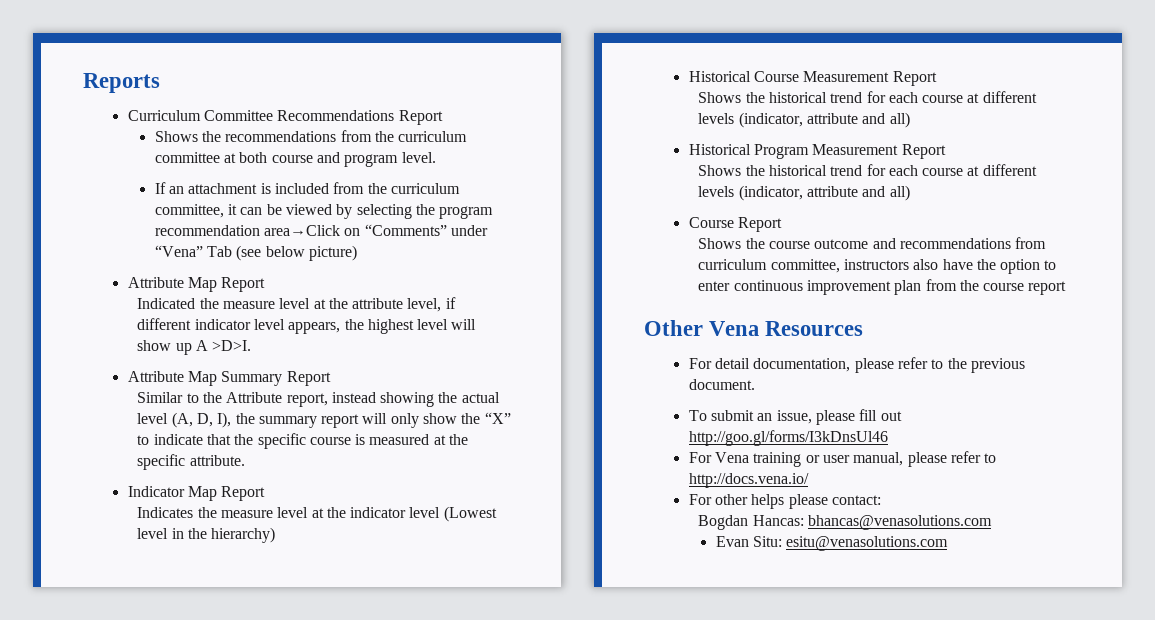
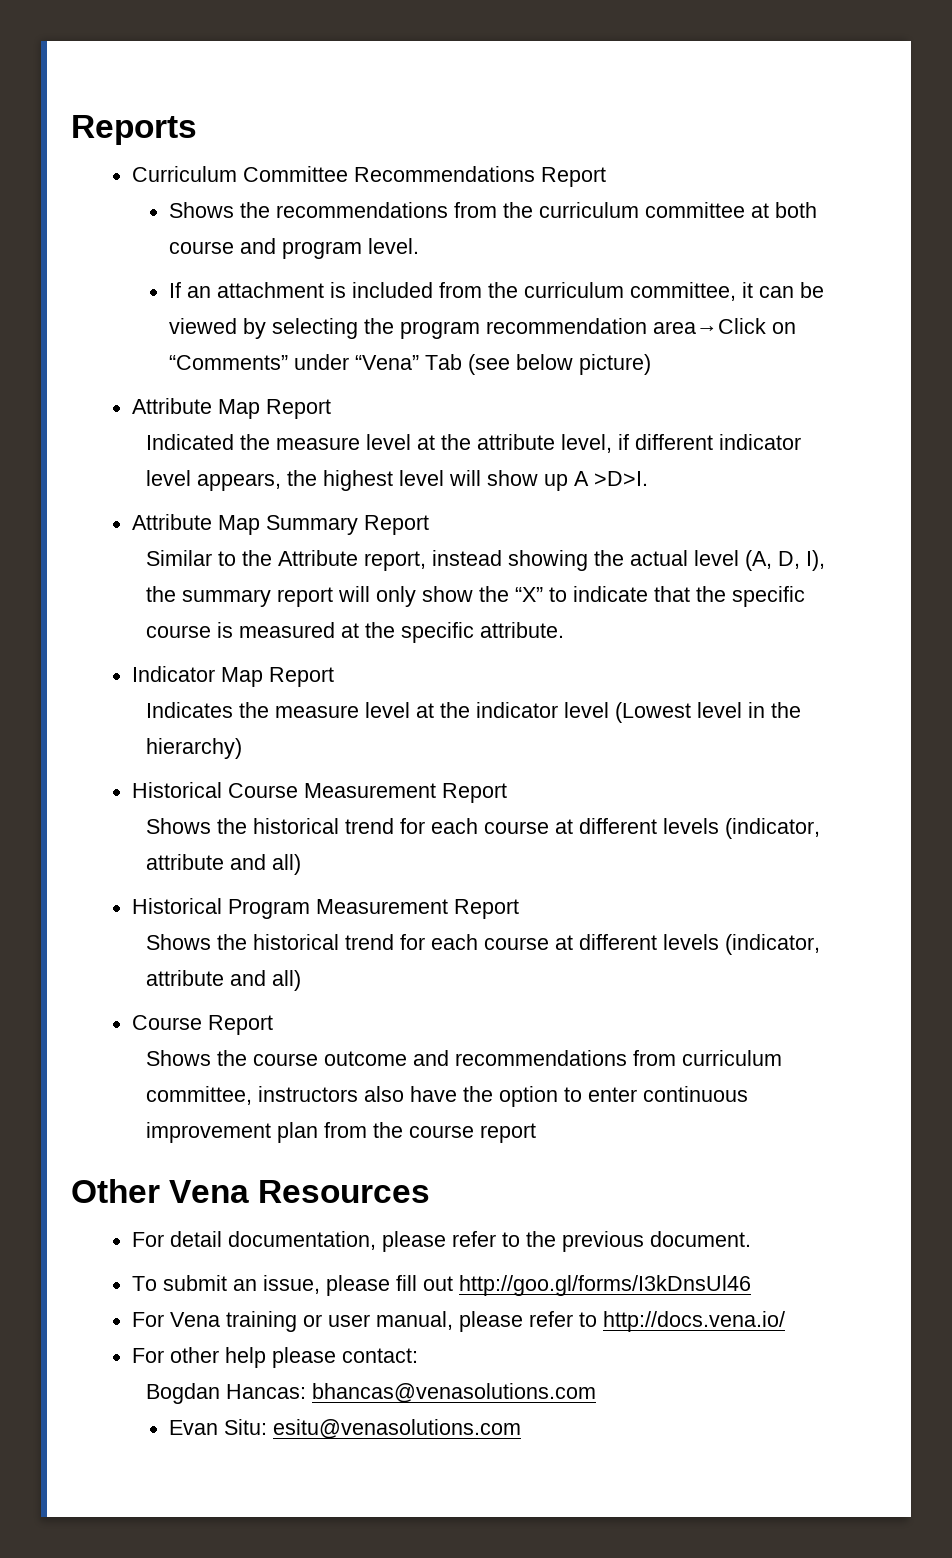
- For other helps please contact:
+ For other help please contact:

